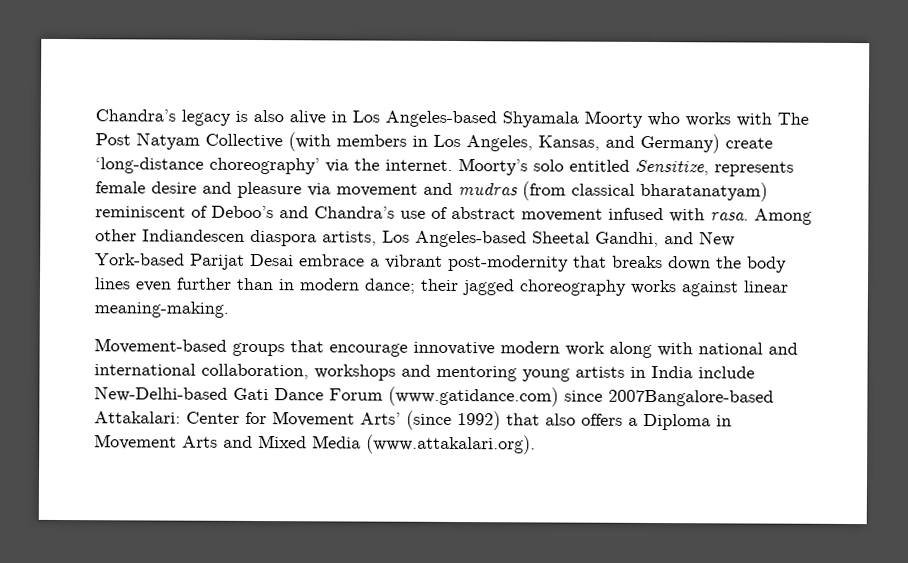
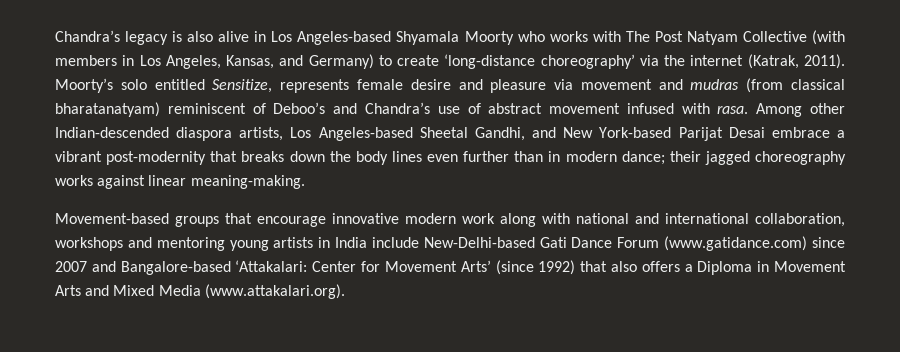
- Chandra’s legacy is also alive in Los Angeles-based Shyamala Moorty who works with The Post Natyam Collective (with members in Los Angeles, Kansas, and Germany) create ‘long-distance choreography’ via the internet.
+ Chandra’s legacy is also alive in Los Angeles-based Shyamala Moorty who works with The Post Natyam Collective (with members in Los Angeles, Kansas, and Germany) to create ‘long-distance choreography’ via the internet (Katrak, 2011).
- Among other Indiandescen diaspora artists, Los Angeles-based Sheetal Gandhi, and New York-based Parijat Desai embrace a vibrant post-modernity that breaks down the body lines even further than in modern dance; their jagged choreography works against linear meaning-making.
+ Among other Indian-descended diaspora artists, Los Angeles-based Sheetal Gandhi, and New York-based Parijat Desai embrace a vibrant post-modernity that breaks down the body lines even further than in modern dance; their jagged choreography works against linear meaning-making.
- Movement-based groups that encourage innovative modern work along with national and international collaboration, workshops and mentoring young artists in India include New-Delhi-based Gati Dance Forum (www.gatidance.com) since 2007Bangalore-based Attakalari: Center for Movement Arts’ (since 1992) that also offers a Diploma in Movement Arts and Mixed Media (www.attakalari.org).
+ Movement-based groups that encourage innovative modern work along with national and international collaboration, workshops and mentoring young artists in India include New-Delhi-based Gati Dance Forum (www.gatidance.com) since 2007 and Bangalore-based ‘Attakalari: Center for Movement Arts’ (since 1992) that also offers a Diploma in Movement Arts and Mixed Media (www.attakalari.org).

